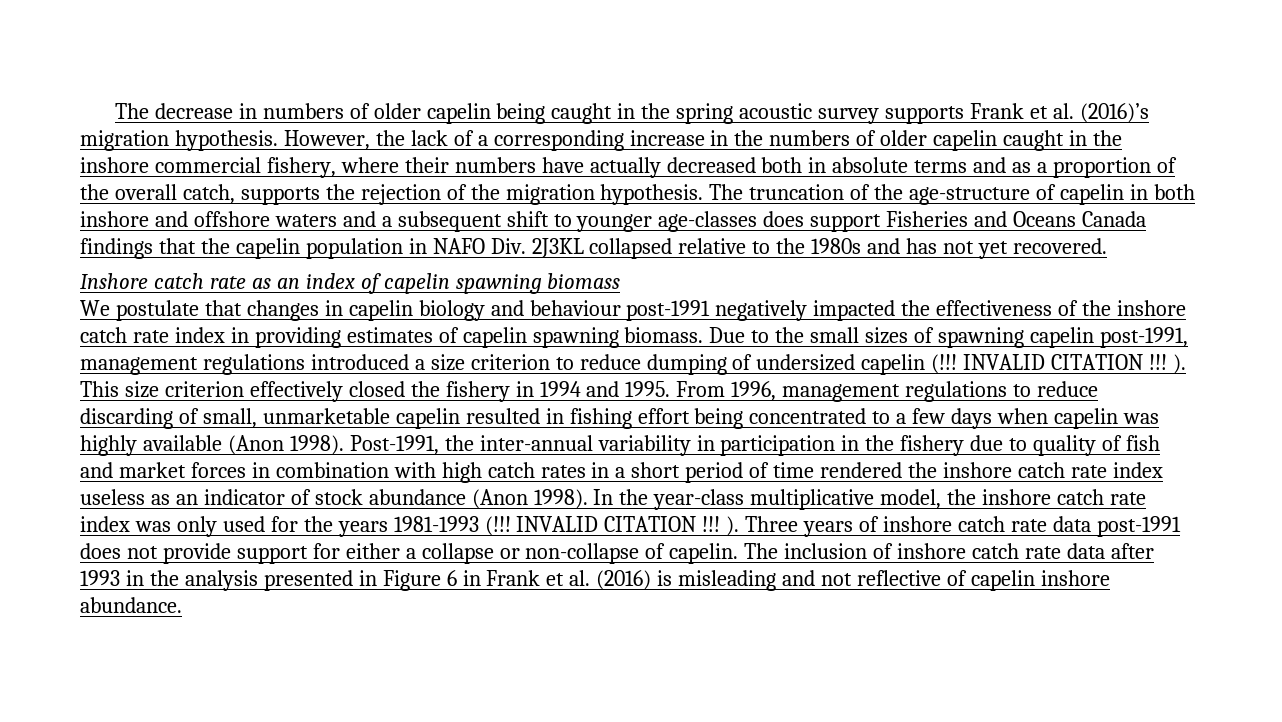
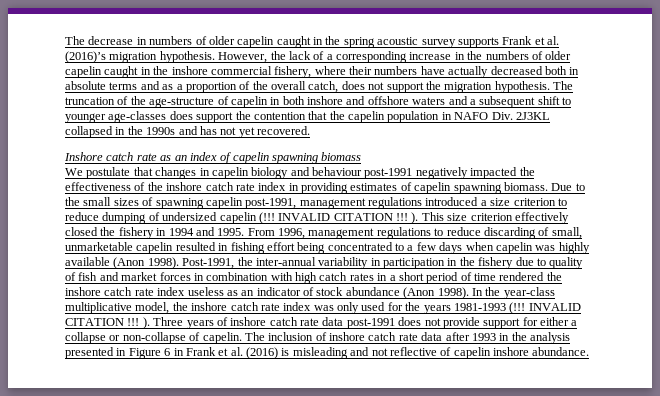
- The decrease in numbers of older capelin being caught in the spring acoustic survey supports Frank et al. (2016)’s migration hypothesis.
+ The decrease in numbers of older capelin caught in the spring acoustic survey supports Frank et al. (2016)’s migration hypothesis.
- However, the lack of a corresponding increase in the numbers of older capelin caught in the inshore commercial fishery, where their numbers have actually decreased both in absolute terms and as a proportion of the overall catch, supports the rejection of the migration hypothesis.
+ However, the lack of a corresponding increase in the numbers of older capelin caught in the inshore commercial fishery, where their numbers have actually decreased both in absolute terms and as a proportion of the overall catch, does not support the migration hypothesis.
- The truncation of the age-structure of capelin in both inshore and offshore waters and a subsequent shift to younger age-classes does support Fisheries and Oceans Canada findings that the capelin population in NAFO Div. 2J3KL collapsed relative to the 1980s and has not yet recovered.
+ The truncation of the age-structure of capelin in both inshore and offshore waters and a subsequent shift to younger age-classes does support the contention that the capelin population in NAFO Div. 2J3KL collapsed in the 1990s and has not yet recovered.

